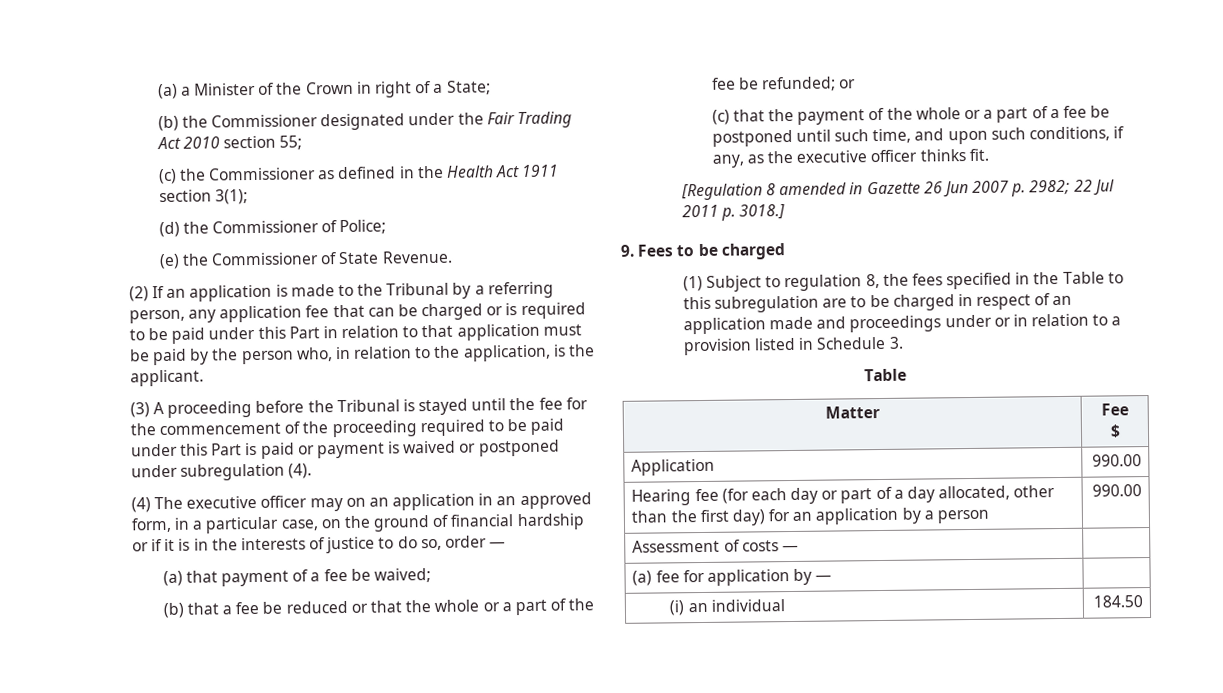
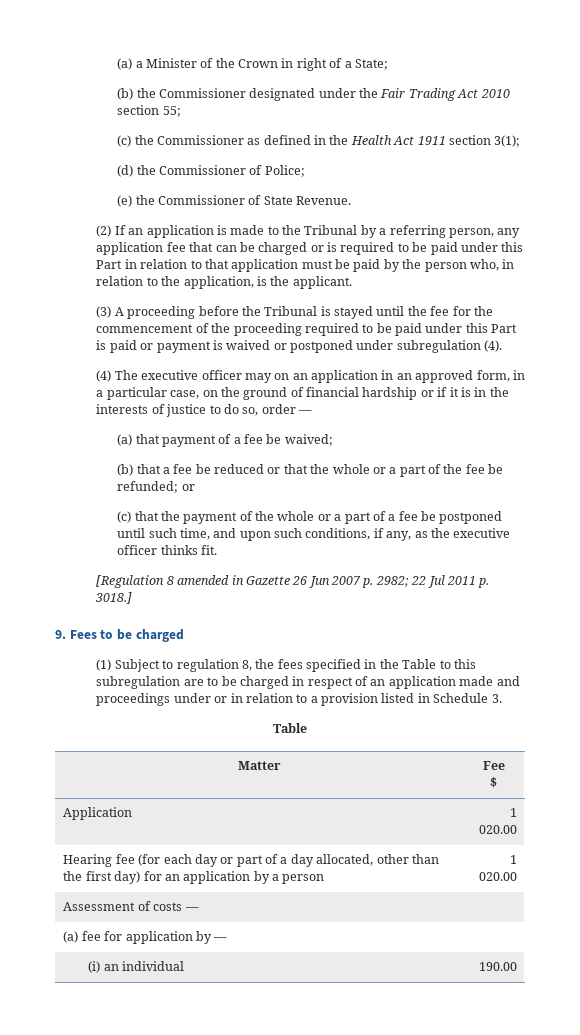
- Application | 990.00
+ Application | 1 020.00
- Hearing fee (for each day or part of a day allocated, other than the first day) for an application by a person | 990.00
+ Hearing fee (for each day or part of a day allocated, other than the first day) for an application by a person | 1 020.00
- (i) an individual | 184.50
+ (i) an individual | 190.00

